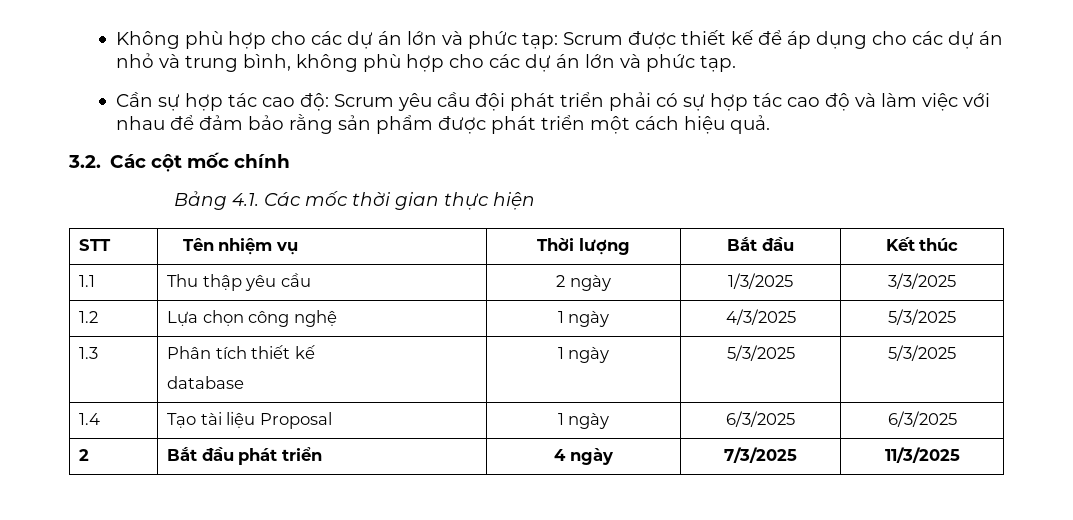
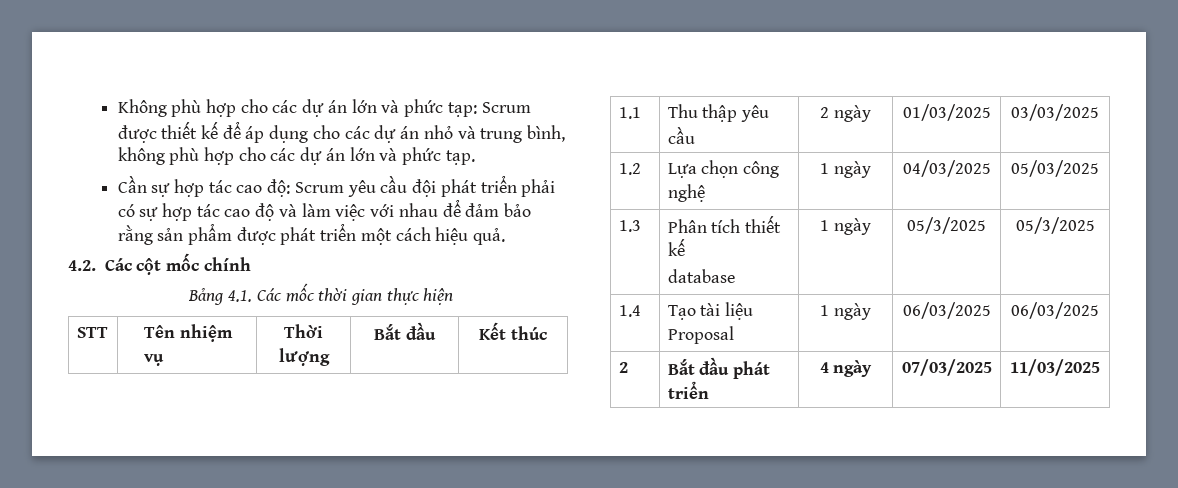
- 3.2. Các cột mốc chính
+ 4.2. Các cột mốc chính
- 1.1 | Thu thập yêu cầu | 2 ngày | 1/3/2025 | 3/3/2025
+ 1.1 | Thu thập yêu cầu | 2 ngày | 01/03/2025 | 03/03/2025
- 1.2 | Lựa chọn công nghệ | 1 ngày | 4/3/2025 | 5/3/2025
+ 1.2 | Lựa chọn công nghệ | 1 ngày | 04/03/2025 | 05/03/2025
  1.3 | Phân tích thiết kế
- database | 1 ngày | 5/3/2025 | 5/3/2025
+ database | 1 ngày | 05/3/2025 | 05/3/2025
- 1.4 | Tạo tài liệu Proposal | 1 ngày | 6/3/2025 | 6/3/2025
+ 1.4 | Tạo tài liệu Proposal | 1 ngày | 06/03/2025 | 06/03/2025
- 2 | Bắt đầu phát triển | 4 ngày | 7/3/2025 | 11/3/2025
+ 2 | Bắt đầu phát triển | 4 ngày | 07/03/2025 | 11/03/2025

